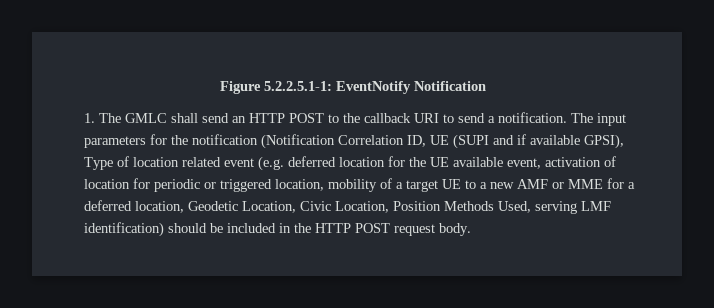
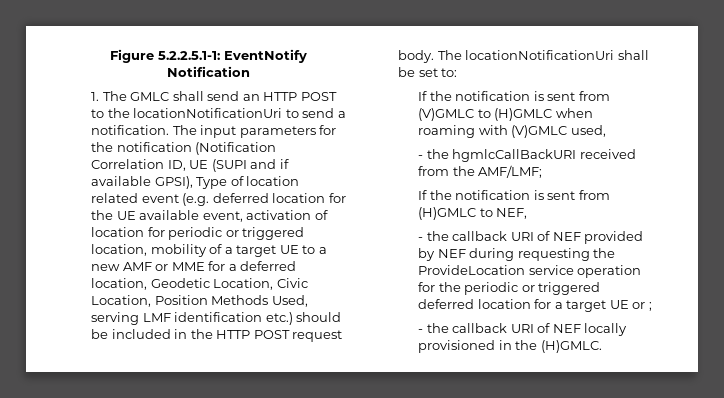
- 1. The GMLC shall send an HTTP POST to the callback URI to send a notification.
+ 1. The GMLC shall send an HTTP POST to the locationNotificationUri to send a notification.
- The input parameters for the notification (Notification Correlation ID, UE (SUPI and if available GPSI), Type of location related event (e.g. deferred location for the UE available event, activation of location for periodic or triggered location, mobility of a target UE to a new AMF or MME for a deferred location, Geodetic Location, Civic Location, Position Methods Used, serving LMF identification) should be included in the HTTP POST request body.
+ The input parameters for the notification (Notification Correlation ID, UE (SUPI and if available GPSI), Type of location related event (e.g. deferred location for the UE available event, activation of location for periodic or triggered location, mobility of a target UE to a new AMF or MME for a deferred location, Geodetic Location, Civic Location, Position Methods Used, serving LMF identification etc.) should be included in the HTTP POST request body.
+ The locationNotificationUri shall be set to:
+ If the notification is sent from (V)GMLC to (H)GMLC when roaming with (V)GMLC used,
+ - the hgmlcCallBackURI received from the AMF/LMF;
+ If the notification is sent from (H)GMLC to NEF,
+ - the callback URI of NEF provided by NEF during requesting the ProvideLocation service operation for the periodic or triggered deferred location for a target UE or ;
+ - the callback URI of NEF locally provisioned in the (H)GMLC.

